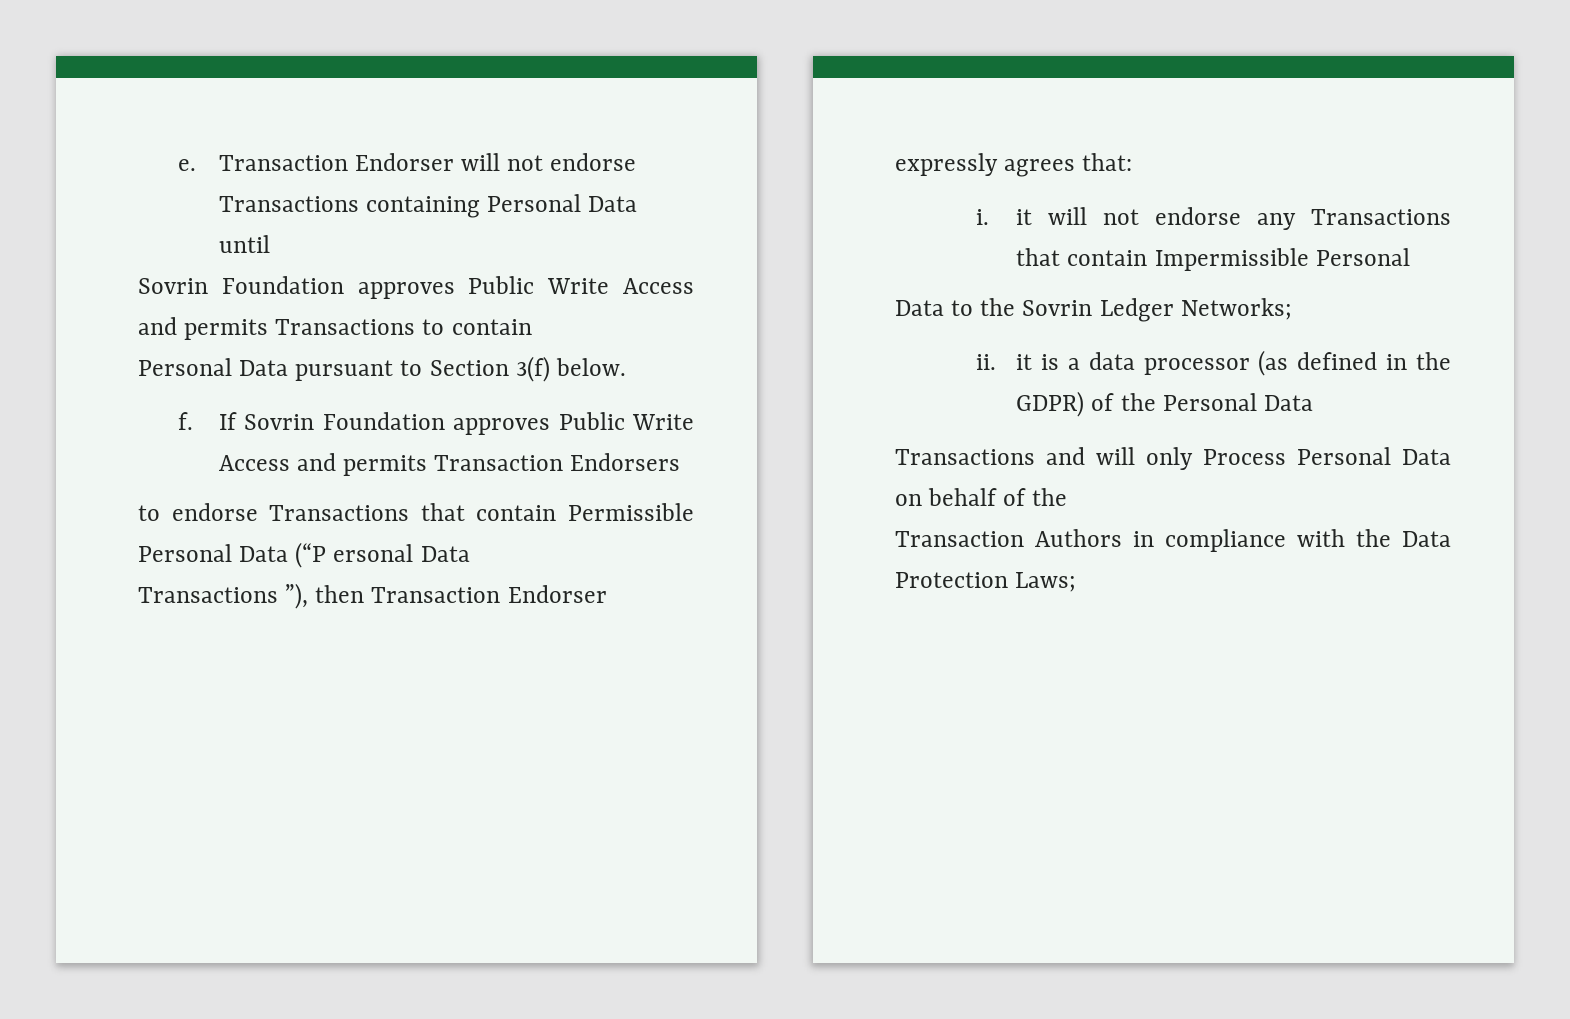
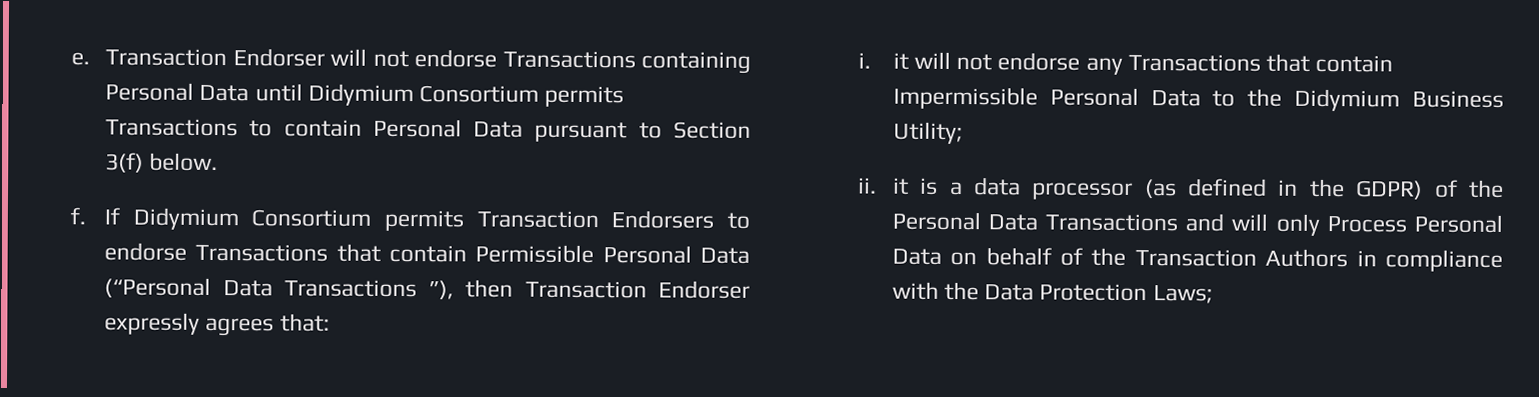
- Transaction Endorser will not endorse Transactions containing Personal Data until
- Sovrin Foundation approves Public Write Access and permits Transactions to contain
- Personal Data pursuant to Section 3(f) below.
+ Transaction Endorser will not endorse Transactions containing Personal Data until Didymium Consortium permits Transactions to contain Personal Data pursuant to Section 3(f) below.
- If Sovrin Foundation approves Public Write Access and permits Transaction Endorsers
- to endorse Transactions that contain Permissible Personal Data (“P ersonal Data
- Transactions ”), then Transaction Endorser expressly agrees that:
+ If Didymium Consortium permits Transaction Endorsers to endorse Transactions that contain Permissible Personal Data (“Personal Data Transactions ”), then Transaction Endorser expressly agrees that:
- i. it will not endorse any Transactions that contain Impermissible Personal
- Data to the Sovrin Ledger Networks;
+ i. it will not endorse any Transactions that contain Impermissible Personal Data to the Didymium Business Utility;
- ii. it is a data processor (as defined in the GDPR) of the Personal Data
- Transactions and will only Process Personal Data on behalf of the
- Transaction Authors in compliance with the Data Protection Laws;
+ ii. it is a data processor (as defined in the GDPR) of the Personal Data Transactions and will only Process Personal Data on behalf of the Transaction Authors in compliance with the Data Protection Laws;

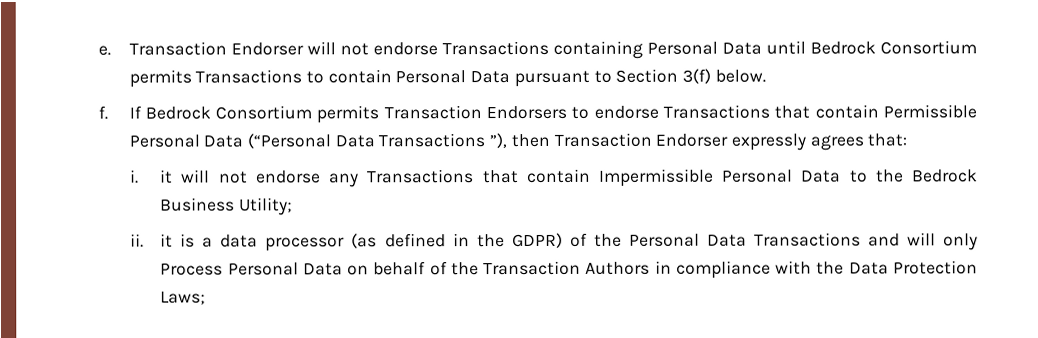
- Transaction Endorser will not endorse Transactions containing Personal Data until Didymium Consortium permits Transactions to contain Personal Data pursuant to Section 3(f) below.
+ Transaction Endorser will not endorse Transactions containing Personal Data until Bedrock Consortium permits Transactions to contain Personal Data pursuant to Section 3(f) below.
- If Didymium Consortium permits Transaction Endorsers to endorse Transactions that contain Permissible Personal Data (“Personal Data Transactions ”), then Transaction Endorser expressly agrees that:
+ If Bedrock Consortium permits Transaction Endorsers to endorse Transactions that contain Permissible Personal Data (“Personal Data Transactions ”), then Transaction Endorser expressly agrees that:
- i. it will not endorse any Transactions that contain Impermissible Personal Data to the Didymium Business Utility;
+ i. it will not endorse any Transactions that contain Impermissible Personal Data to the Bedrock Business Utility;

